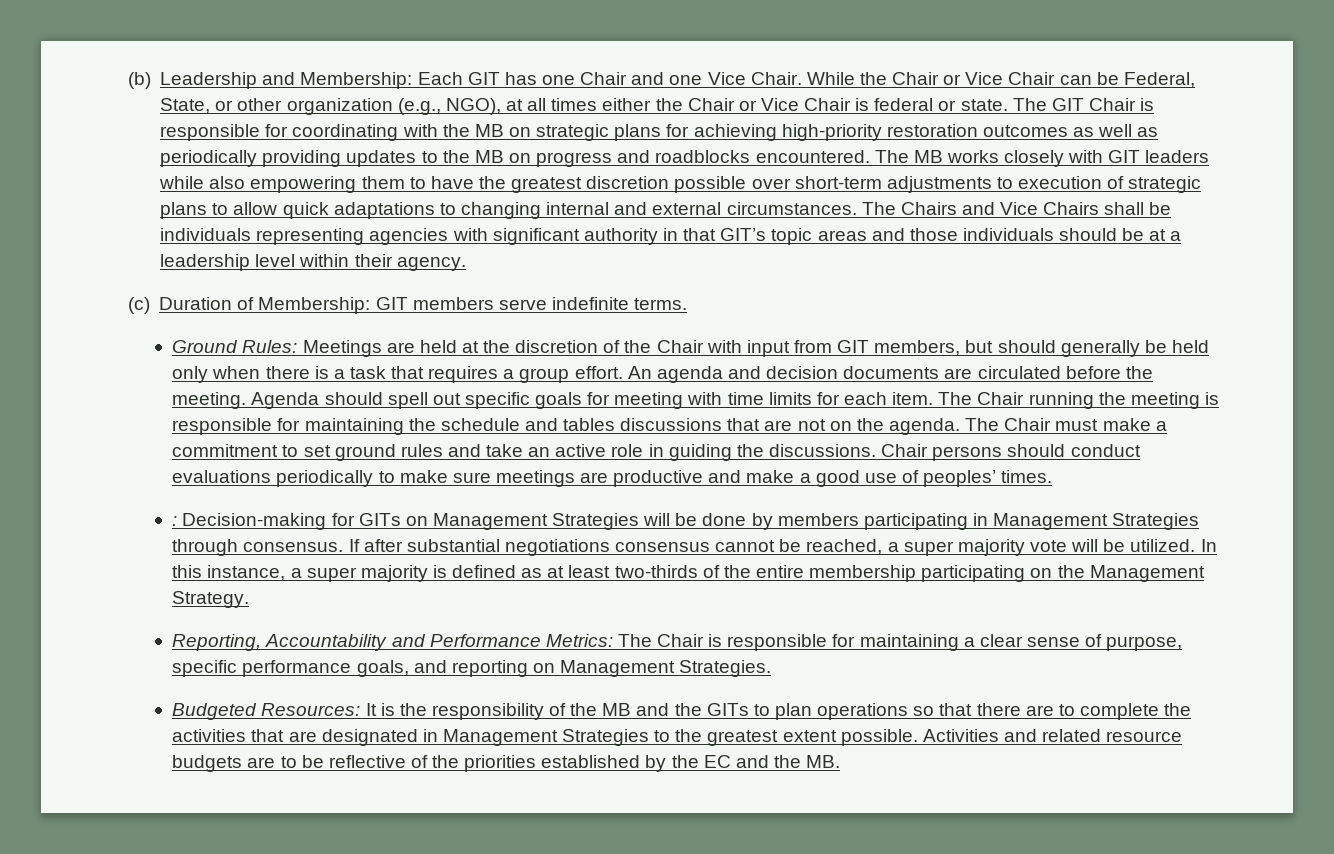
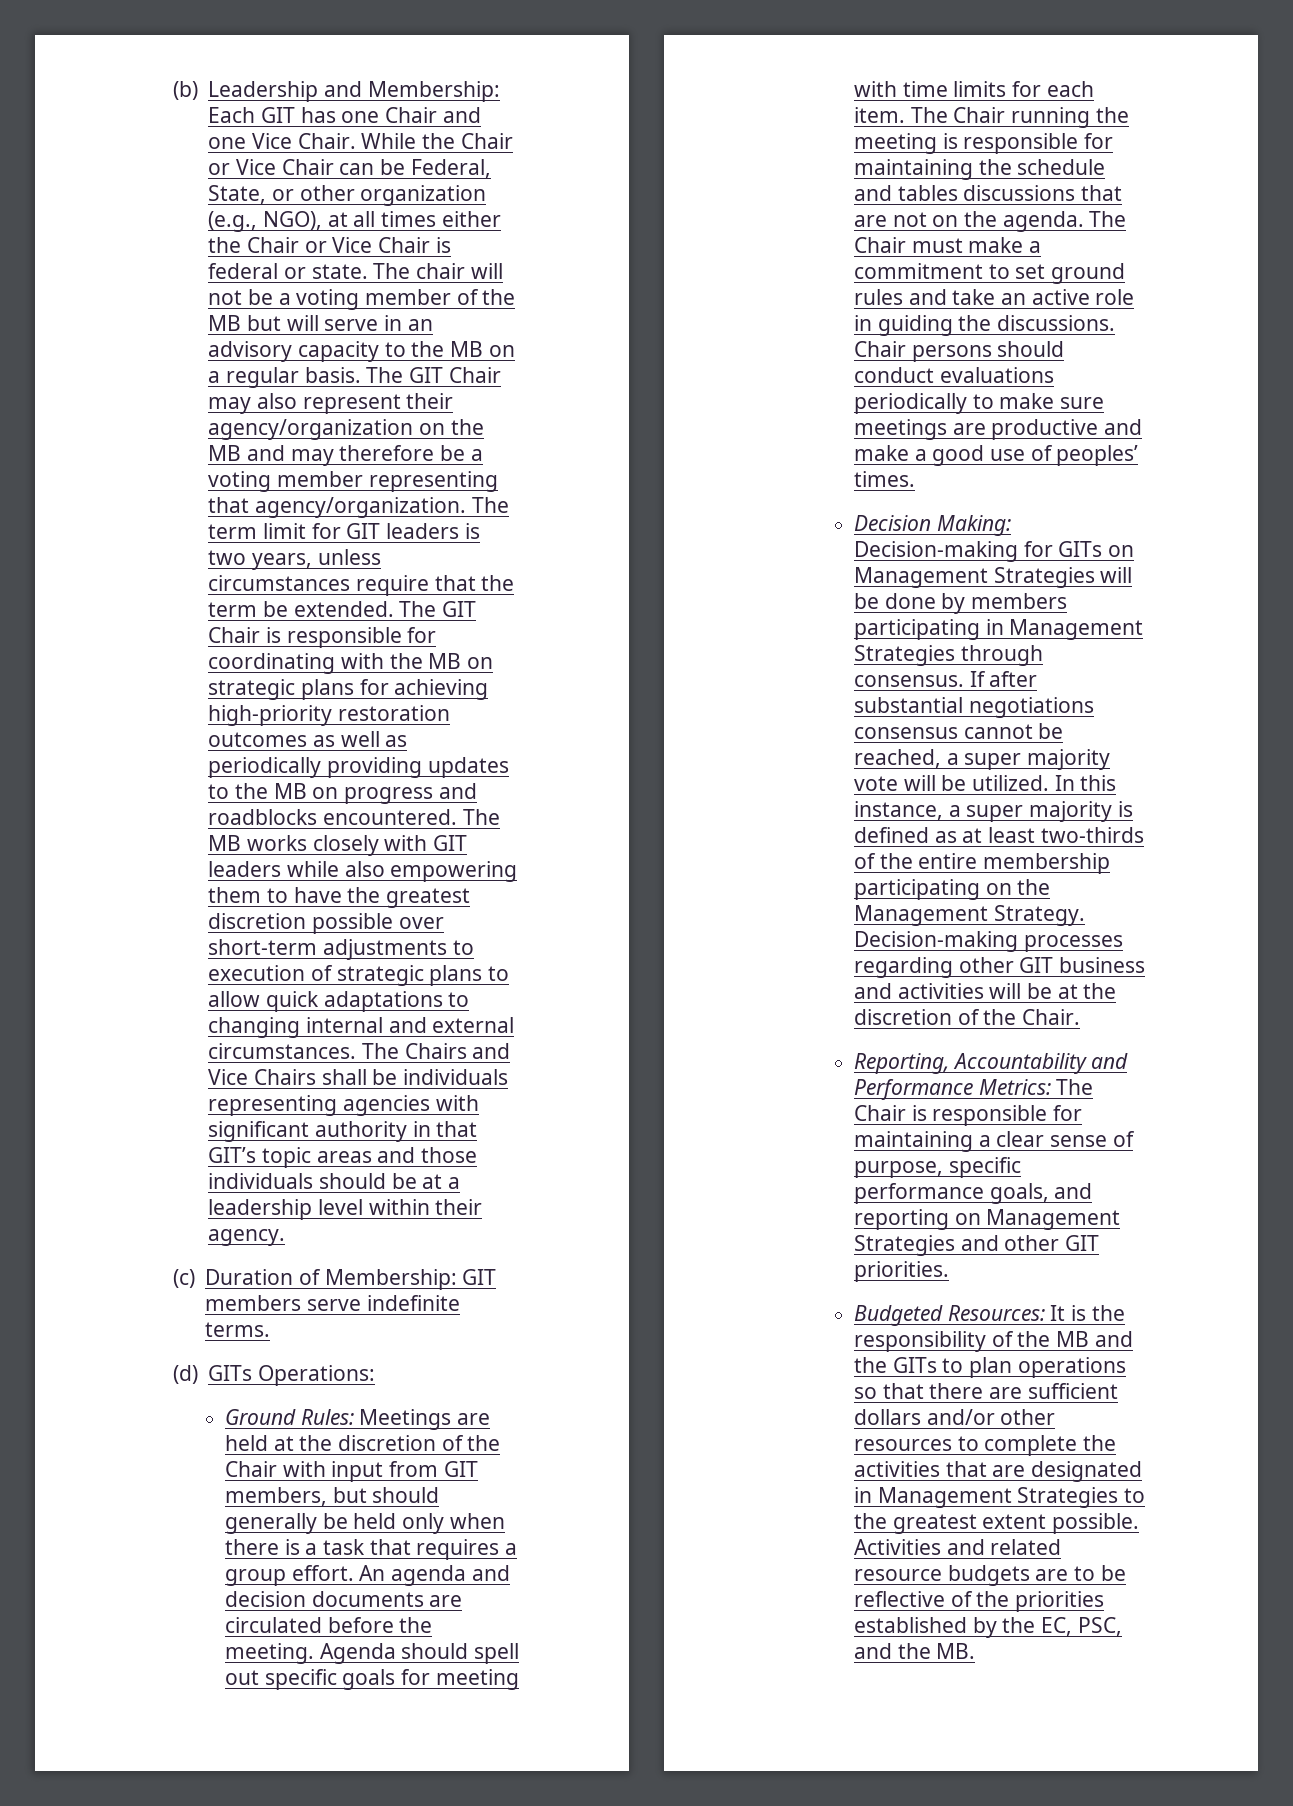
- The GIT Chair is responsible for coordinating with the MB on strategic plans for achieving high-priority restoration outcomes as well as periodically providing updates to the MB on progress and roadblocks encountered.
+ The chair will not be a voting member of the MB but will serve in an advisory capacity to the MB on a regular basis. The GIT Chair may also represent their agency/organization on the MB and may therefore be a voting member representing that agency/organization. The term limit for GIT leaders is two years, unless circumstances require that the term be extended. The GIT Chair is responsible for coordinating with the MB on strategic plans for achieving high-priority restoration outcomes as well as periodically providing updates to the MB on progress and roadblocks encountered.
+ (d) GITs Operations:
- : Decision-making for GITs on Management Strategies will be done by members participating in Management Strategies through consensus.
+ Decision Making: Decision-making for GITs on Management Strategies will be done by members participating in Management Strategies through consensus.
+ Decision-making processes regarding other GIT business and activities will be at the discretion of the Chair.
- Reporting, Accountability and Performance Metrics: The Chair is responsible for maintaining a clear sense of purpose, specific performance goals, and reporting on Management Strategies.
+ Reporting, Accountability and Performance Metrics: The Chair is responsible for maintaining a clear sense of purpose, specific performance goals, and reporting on Management Strategies and other GIT priorities.
- Budgeted Resources: It is the responsibility of the MB and the GITs to plan operations so that there are to complete the activities that are designated in Management Strategies to the greatest extent possible.
+ Budgeted Resources: It is the responsibility of the MB and the GITs to plan operations so that there are sufficient dollars and/or other resources to complete the activities that are designated in Management Strategies to the greatest extent possible.
- Activities and related resource budgets are to be reflective of the priorities established by the EC and the MB.
+ Activities and related resource budgets are to be reflective of the priorities established by the EC, PSC, and the MB.

